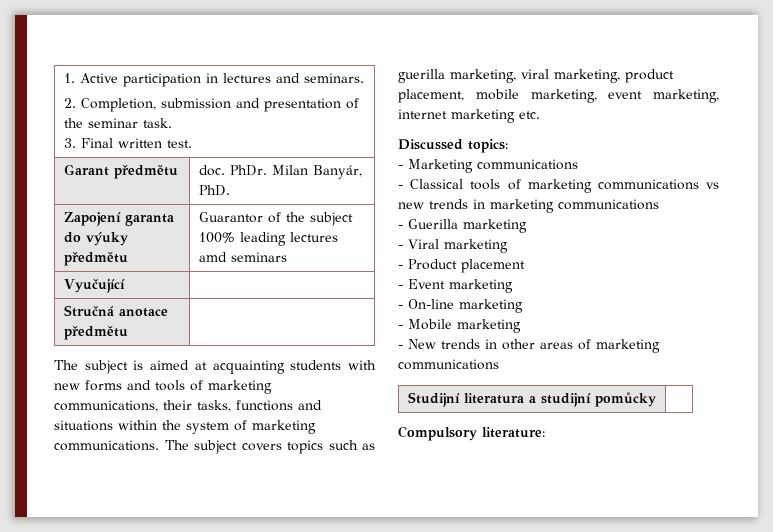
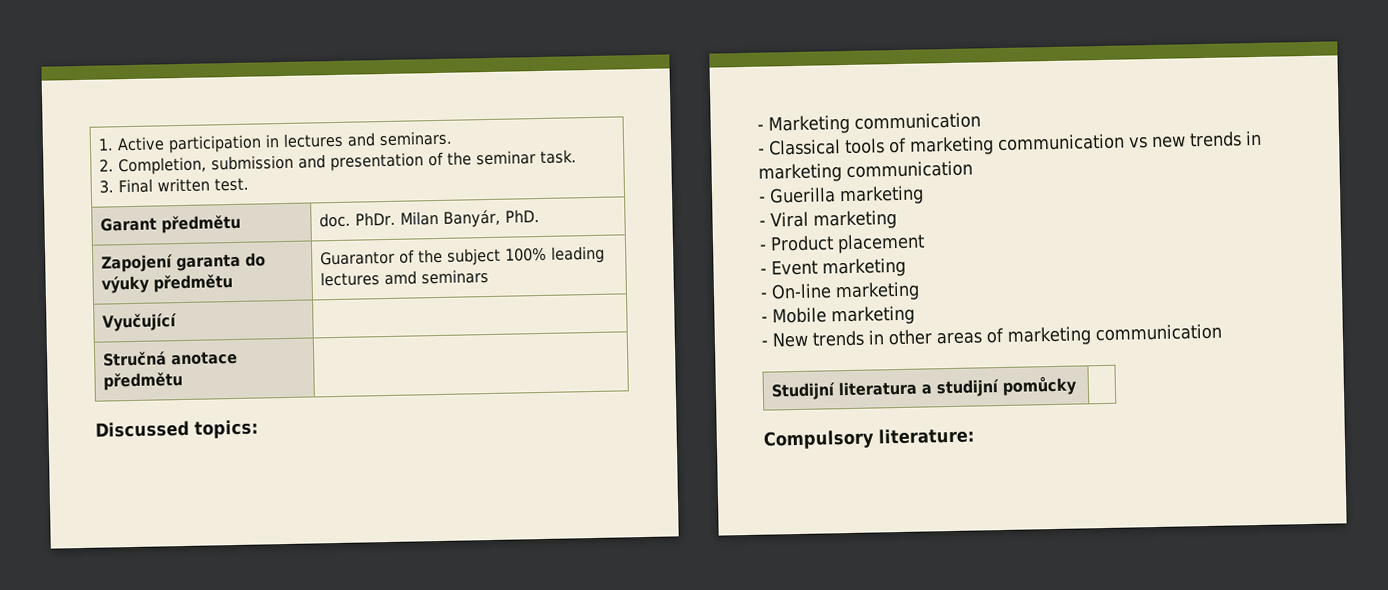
- The subject is aimed at acquainting students with new forms and tools of marketing communications, their tasks, functions and situations within the system of marketing communications. The subject covers topics such as guerilla marketing, viral marketing, product placement, mobile marketing, event marketing, internet marketing etc.
- - Marketing communications
+ - Marketing communication
- - Classical tools of marketing communications vs new trends in marketing communications
+ - Classical tools of marketing communication vs new trends in marketing communication
- - New trends in other areas of marketing communications
+ - New trends in other areas of marketing communication

